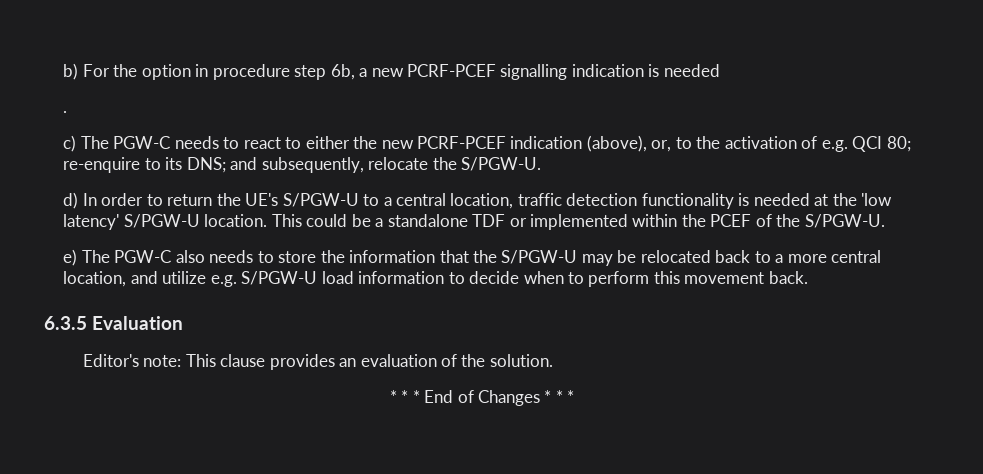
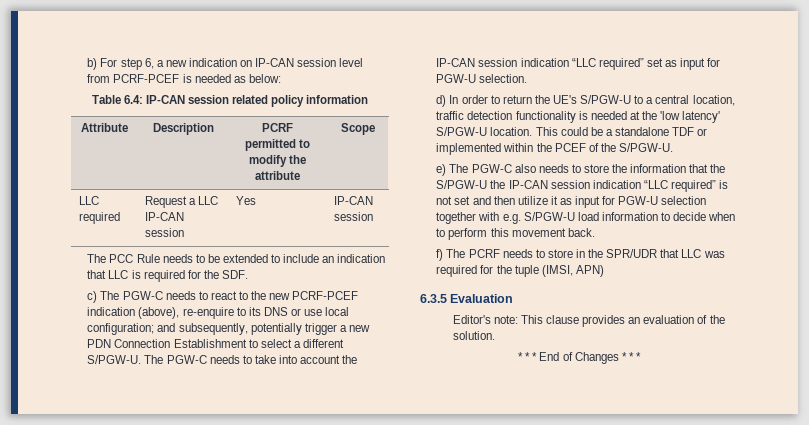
- b) For the option in procedure step 6b, a new PCRF-PCEF signalling indication is needed
- .
+ b) For step 6, a new indication on IP-CAN session level from PCRF-PCEF is needed as below:
+ Table 6.4: IP-CAN session related policy information
+ Attribute | Description | PCRF permitted to modify the attribute | Scope
+ LLC required | Request a LLC IP-CAN session | Yes | IP-CAN session
+ The PCC Rule needs to be extended to include an indication that LLC is required for the SDF.
- c) The PGW-C needs to react to either the new PCRF-PCEF indication (above), or, to the activation of e.g. QCI 80; re-enquire to its DNS; and subsequently, relocate the S/PGW-U.
+ c) The PGW-C needs to react to the new PCRF-PCEF indication (above), re-enquire to its DNS or use local configuration; and subsequently, potentially trigger a new PDN Connection Establishment to select a different S/PGW-U. The PGW-C needs to take into account the IP-CAN session indication “LLC required” set as input for PGW-U selection.
- e) The PGW-C also needs to store the information that the S/PGW-U may be relocated back to a more central location, and utilize e.g. S/PGW-U load information to decide when to perform this movement back.
+ e) The PGW-C also needs to store the information that the S/PGW-U the IP-CAN session indication “LLC required” is not set and then utilize it as input for PGW-U selection together with e.g. S/PGW-U load information to decide when to perform this movement back.
+ f) The PCRF needs to store in the SPR/UDR that LLC was required for the tuple (IMSI, APN)

